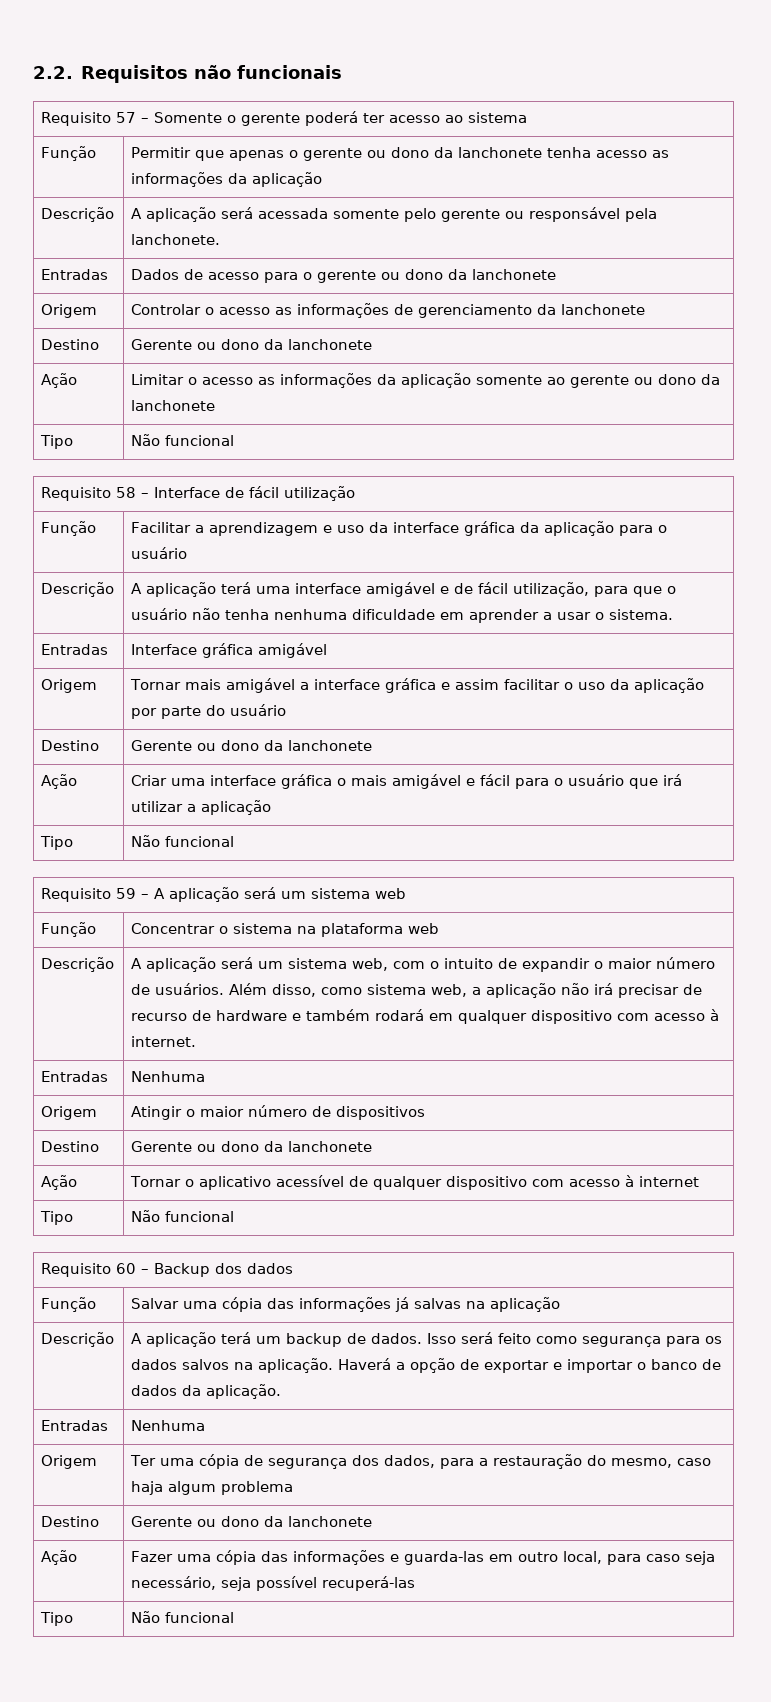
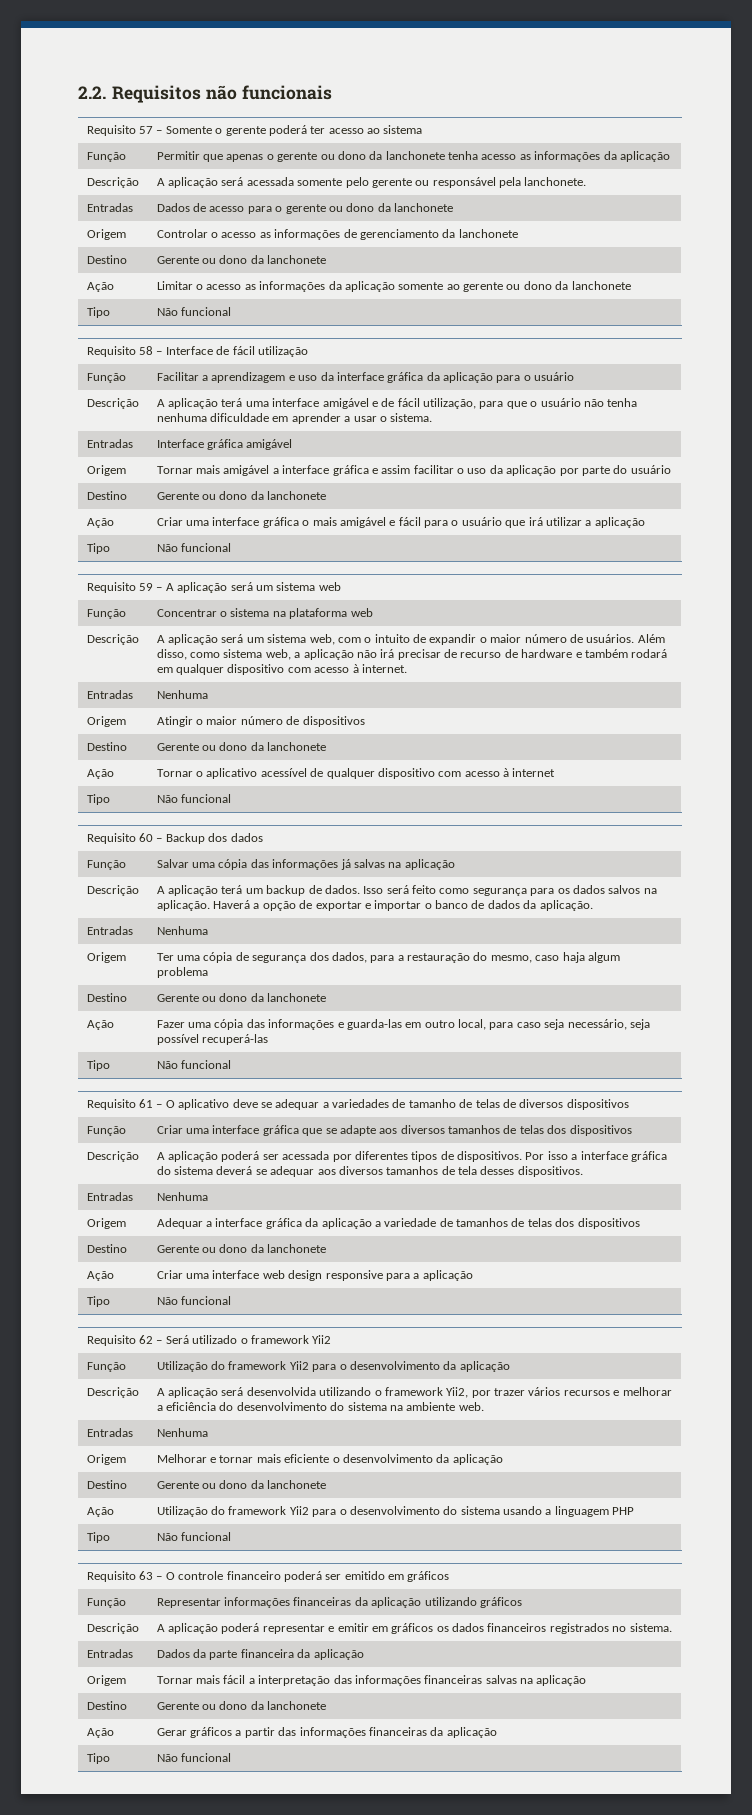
+ Requisito 61 – O aplicativo deve se adequar a variedades de tamanho de telas de diversos dispositivos
+ Função | Criar uma interface gráfica que se adapte aos diversos tamanhos de telas dos dispositivos
+ Descrição | A aplicação poderá ser acessada por diferentes tipos de dispositivos. Por isso a interface gráfica do sistema deverá se adequar aos diversos tamanhos de tela desses dispositivos.
+ Entradas | Nenhuma
+ Origem | Adequar a interface gráfica da aplicação a variedade de tamanhos de telas dos dispositivos
+ Destino | Gerente ou dono da lanchonete
+ Ação | Criar uma interface web design responsive para a aplicação
+ Tipo | Não funcional
+ Requisito 62 – Será utilizado o framework Yii2
+ Função | Utilização do framework Yii2 para o desenvolvimento da aplicação
+ Descrição | A aplicação será desenvolvida utilizando o framework Yii2, por trazer vários recursos e melhorar a eficiência do desenvolvimento do sistema na ambiente web.
+ Entradas | Nenhuma
+ Origem | Melhorar e tornar mais eficiente o desenvolvimento da aplicação
+ Destino | Gerente ou dono da lanchonete
+ Ação | Utilização do framework Yii2 para o desenvolvimento do sistema usando a linguagem PHP
+ Tipo | Não funcional
+ Requisito 63 – O controle financeiro poderá ser emitido em gráficos
+ Função | Representar informações financeiras da aplicação utilizando gráficos
+ Descrição | A aplicação poderá representar e emitir em gráficos os dados financeiros registrados no sistema.
+ Entradas | Dados da parte financeira da aplicação
+ Origem | Tornar mais fácil a interpretação das informações financeiras salvas na aplicação
+ Destino | Gerente ou dono da lanchonete
+ Ação | Gerar gráficos a partir das informações financeiras da aplicação
+ Tipo | Não funcional

